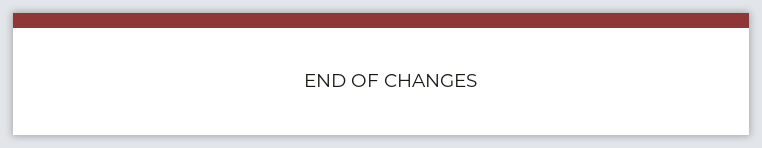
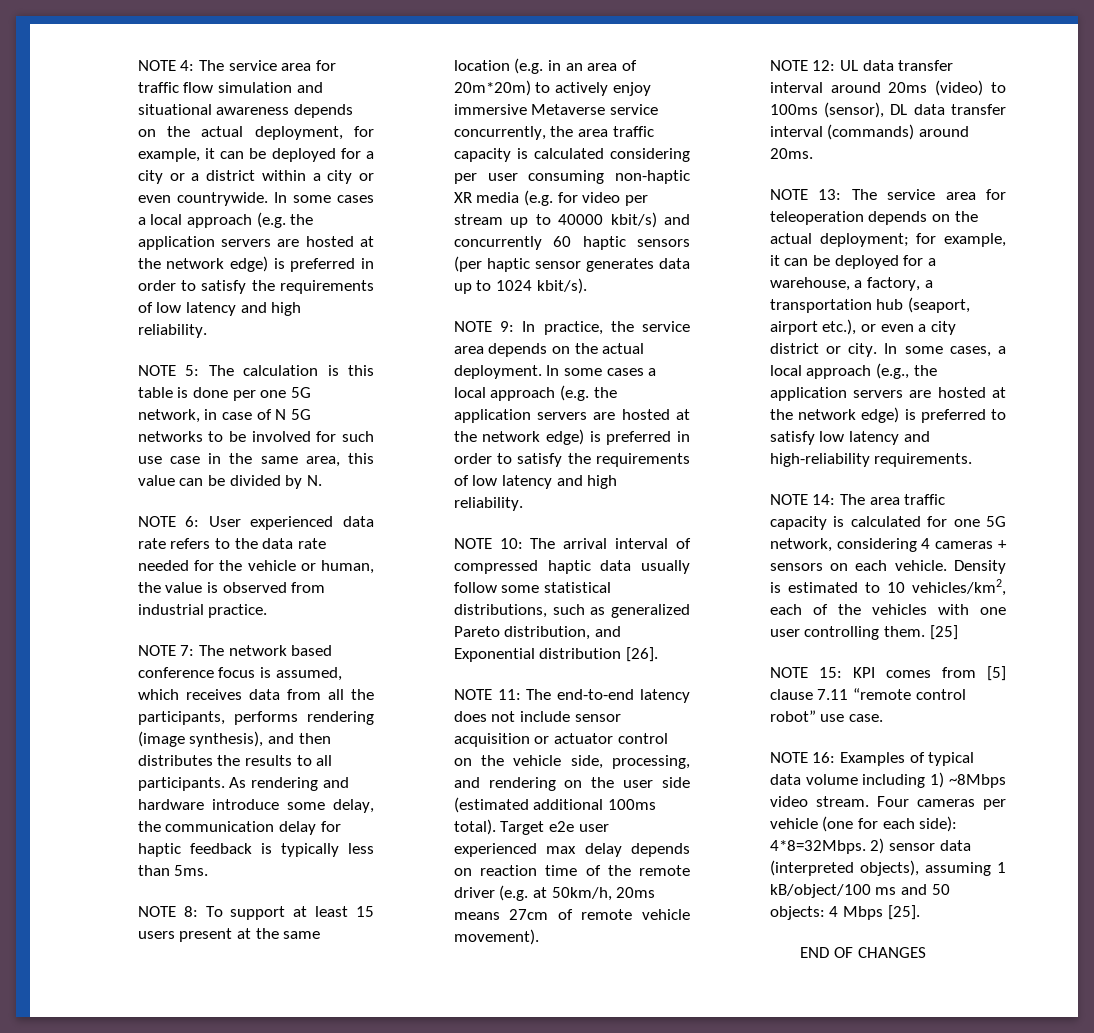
+ NOTE 4: The service area for traffic flow simulation and situational awareness depends on the actual deployment, for example, it can be deployed for a city or a district within a city or even countrywide. In some cases a local approach (e.g. the application servers are hosted at the network edge) is preferred in order to satisfy the requirements of low latency and high reliability.
+ NOTE 5: The calculation is this table is done per one 5G network, in case of N 5G networks to be involved for such use case in the same area, this value can be divided by N.
+ NOTE 6: User experienced data rate refers to the data rate needed for the vehicle or human, the value is observed from industrial practice.
+ NOTE 7: The network based conference focus is assumed, which receives data from all the participants, performs rendering (image synthesis), and then distributes the results to all participants. As rendering and hardware introduce some delay, the communication delay for haptic feedback is typically less than 5ms.
+ NOTE 8: To support at least 15 users present at the same location (e.g. in an area of 20m*20m) to actively enjoy immersive Metaverse service concurrently, the area traffic capacity is calculated considering per user consuming non-haptic XR media (e.g. for video per stream up to 40000 kbit/s) and concurrently 60 haptic sensors (per haptic sensor generates data up to 1024 kbit/s).
+ NOTE 9: In practice, the service area depends on the actual deployment. In some cases a local approach (e.g. the application servers are hosted at the network edge) is preferred in order to satisfy the requirements of low latency and high reliability.
+ NOTE 10: The arrival interval of compressed haptic data usually follow some statistical distributions, such as generalized Pareto distribution, and Exponential distribution [26].
+ NOTE 11: The end-to-end latency does not include sensor acquisition or actuator control on the vehicle side, processing, and rendering on the user side (estimated additional 100ms total). Target e2e user experienced max delay depends on reaction time of the remote driver (e.g. at 50km/h, 20ms means 27cm of remote vehicle movement).
+ NOTE 12: UL data transfer interval around 20ms (video) to 100ms (sensor), DL data transfer interval (commands) around 20ms.
+ NOTE 13: The service area for teleoperation depends on the actual deployment; for example, it can be deployed for a warehouse, a factory, a transportation hub (seaport, airport etc.), or even a city district or city. In some cases, a local approach (e.g., the application servers are hosted at the network edge) is preferred to satisfy low latency and high-reliability requirements.
+ NOTE 14: The area traffic capacity is calculated for one 5G network, considering 4 cameras + sensors on each vehicle. Density is estimated to 10 vehicles/km2, each of the vehicles with one user controlling them. [25]
+ NOTE 15: KPI comes from [5] clause 7.11 “remote control robot” use case.
+ NOTE 16: Examples of typical data volume including 1) ~8Mbps video stream. Four cameras per vehicle (one for each side): 4*8=32Mbps. 2) sensor data (interpreted objects), assuming 1 kB/object/100 ms and 50 objects: 4 Mbps [25].

